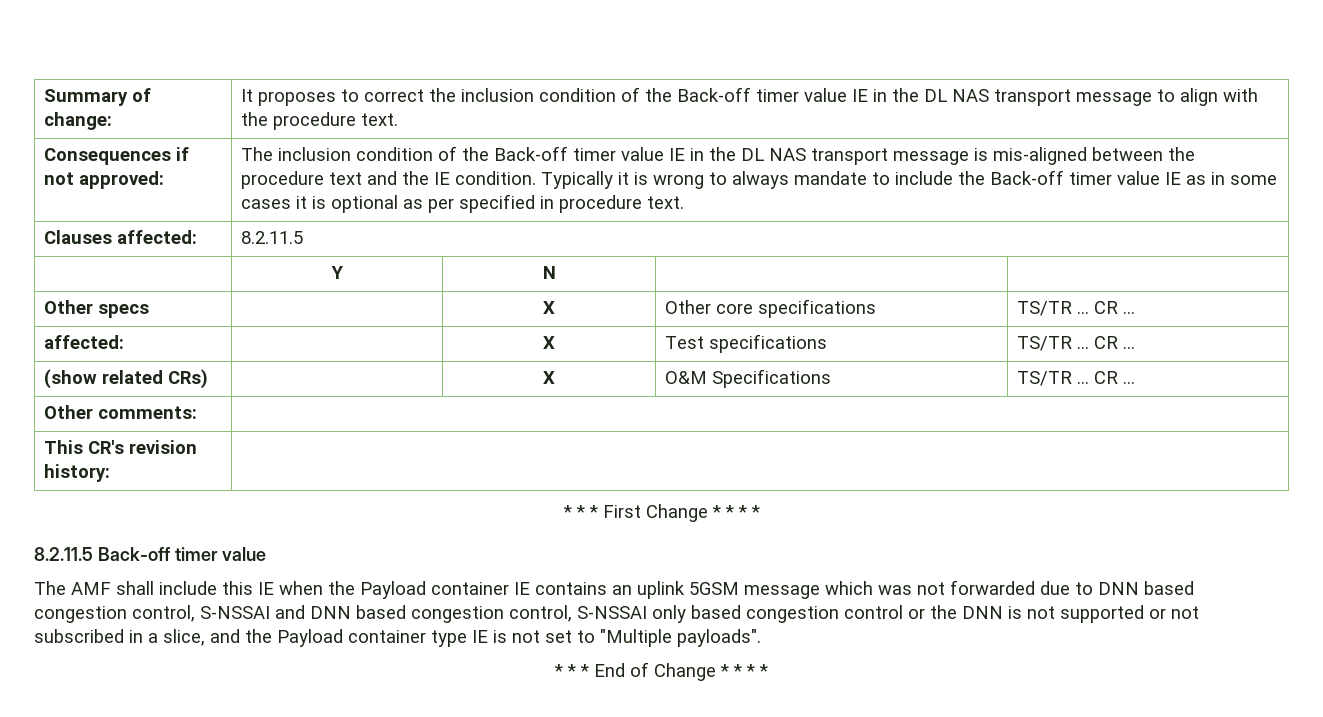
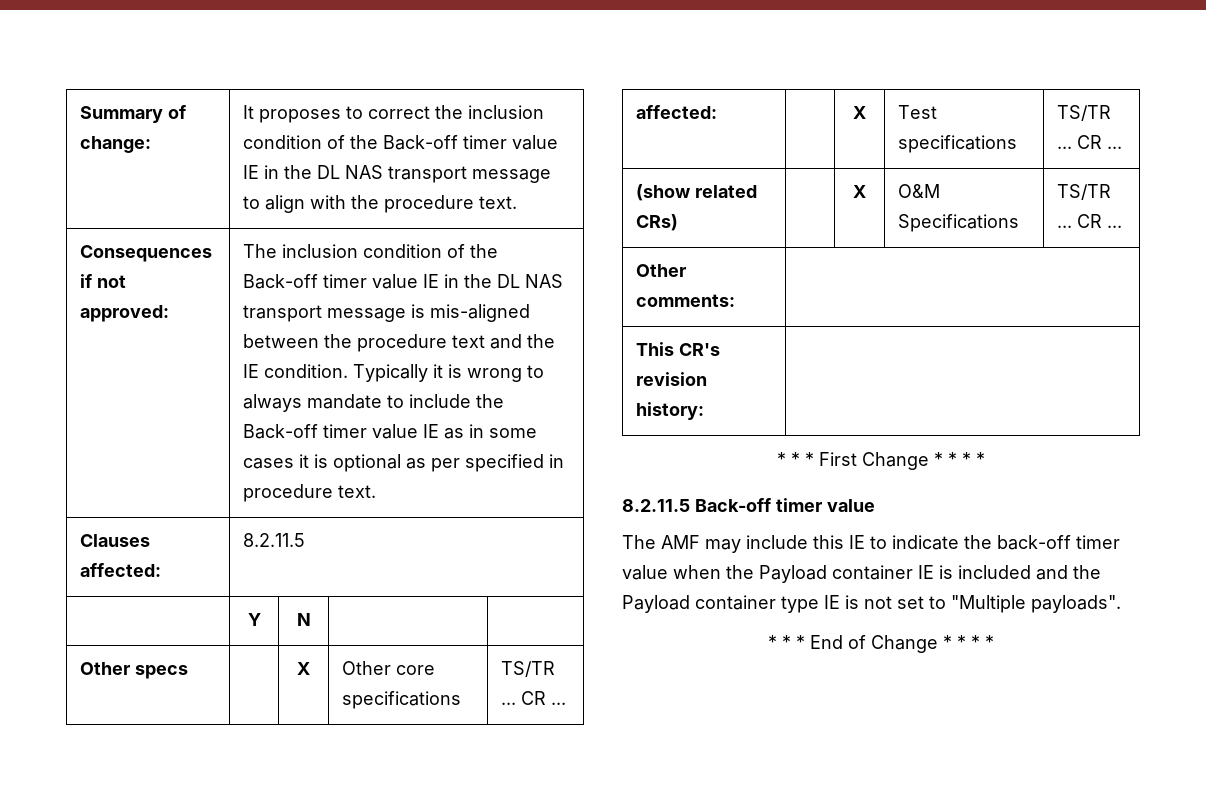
- The AMF shall include this IE when the Payload container IE contains an uplink 5GSM message which was not forwarded due to DNN based congestion control, S-NSSAI and DNN based congestion control, S-NSSAI only based congestion control or the DNN is not supported or not subscribed in a slice, and the Payload container type IE is not set to "Multiple payloads".
+ The AMF may include this IE to indicate the back-off timer value when the Payload container IE is included and the Payload container type IE is not set to "Multiple payloads".

